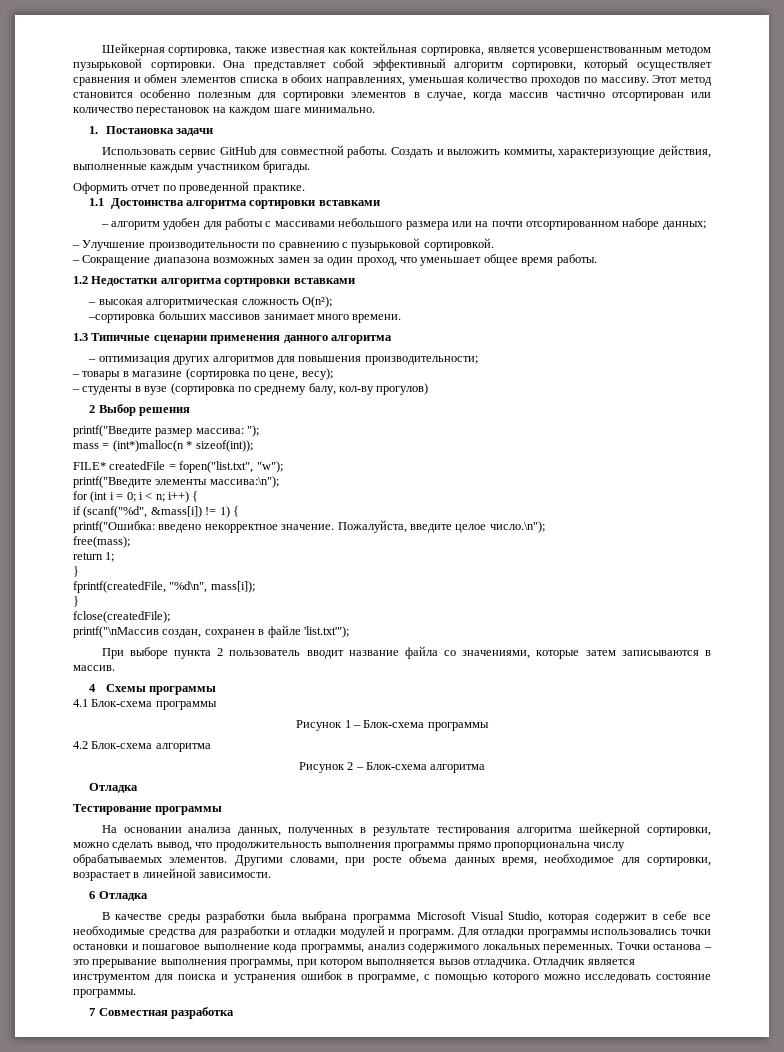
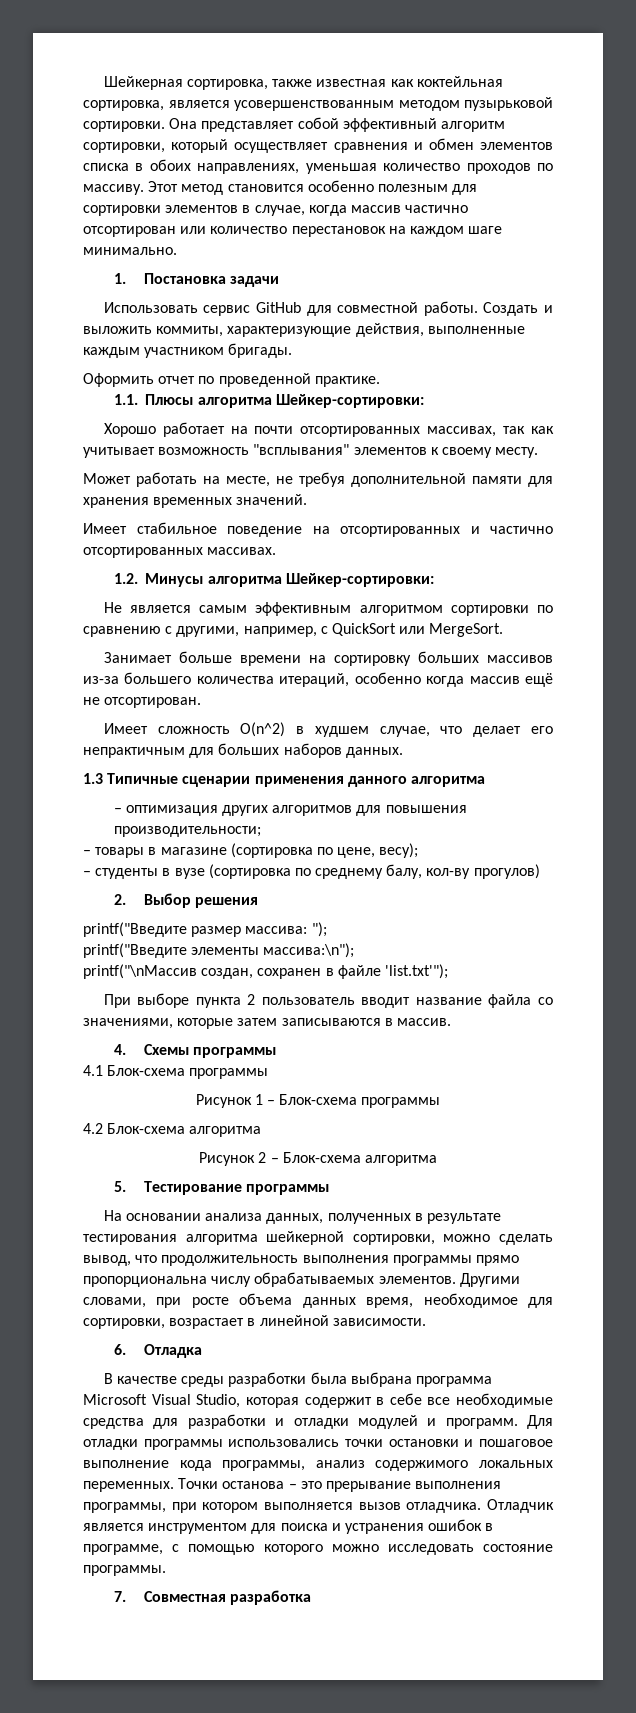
- 1.1 Достоинства алгоритма сортировки вставками
- – алгоритм удобен для работы с массивами небольшого размера или на почти отсортированном наборе данных;
- – Улучшение производительности по сравнению с пузырьковой сортировкой.
- – Сокращение диапазона возможных замен за один проход, что уменьшает общее время работы.
- 1.2 Недостатки алгоритма сортировки вставками
- – высокая алгоритмическая сложность О(n²);
- –сортировка больших массивов занимает много времени.
+ 1.1. Плюсы алгоритма Шейкер-сортировки:
+ Хорошо работает на почти отсортированных массивах, так как учитывает возможность "всплывания" элементов к своему месту.
+ Может работать на месте, не требуя дополнительной памяти для хранения временных значений.
+ Имеет стабильное поведение на отсортированных и частично отсортированных массивах.
+ 1.2. Минусы алгоритма Шейкер-сортировки:
+ Не является самым эффективным алгоритмом сортировки по сравнению с другими, например, с QuickSort или MergeSort.
+ Занимает больше времени на сортировку больших массивов из-за большего количества итераций, особенно когда массив ещё не отсортирован.
+ Имеет сложность O(n^2) в худшем случае, что делает его непрактичным для больших наборов данных.
- 2 Выбор решения
+ 2. Выбор решения
- mass = (int*)malloc(n * sizeof(int));
- FILE* createdFile = fopen("list.txt", "w");
  printf("Введите элементы массива:\n");
- for (int i = 0; i < n; i++) {
- if (scanf("%d", &mass[i]) != 1) {
- printf("Ошибка: введено некорректное значение. Пожалуйста, введите целое число.\n");
- free(mass);
- return 1;
- }
- fprintf(createdFile, "%d\n", mass[i]);
- }
- fclose(createdFile);
- 4 Схемы программы
+ 4. Схемы программы
  Рисунок 2 – Блок-схема алгоритма
- Отладка
- Тестирование программы
+ 5. Тестирование программы
- 6 Отладка
+ 6. Отладка
- 7 Совместная разработка
+ 7. Совместная разработка

